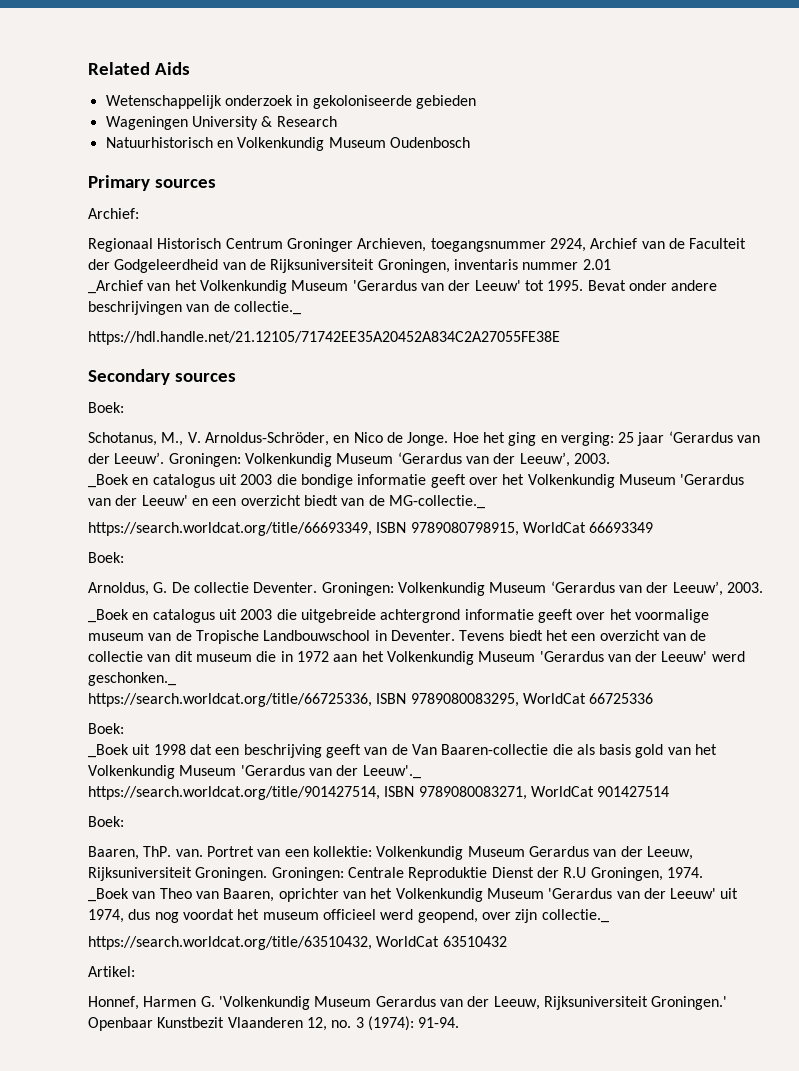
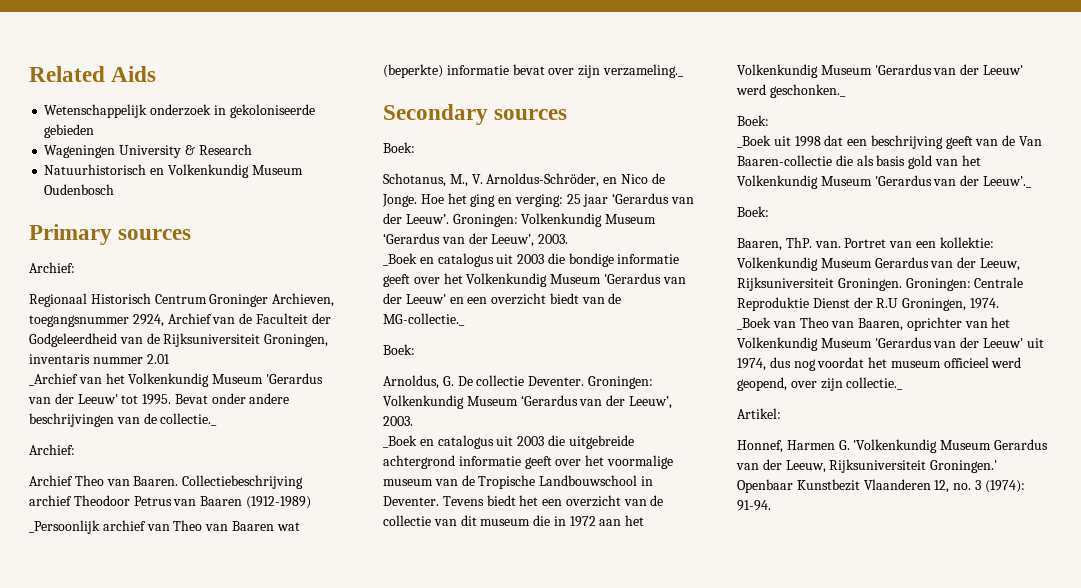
  Bevat onder andere beschrijvingen van de collectie._
- https://hdl.handle.net/21.12105/71742EE35A20452A834C2A27055FE38E
+ Archief:
+ Archief Theo van Baaren. Collectiebeschrijving archief Theodoor Petrus van Baaren (1912-1989)
+ _Persoonlijk archief van Theo van Baaren wat (beperkte) informatie bevat over zijn verzameling._
- https://search.worldcat.org/title/66693349, ISBN 9789080798915, WorldCat 66693349
- https://search.worldcat.org/title/66725336, ISBN 9789080083295, WorldCat 66725336
- https://search.worldcat.org/title/901427514, ISBN 9789080083271, WorldCat 901427514
- https://search.worldcat.org/title/63510432, WorldCat 63510432

